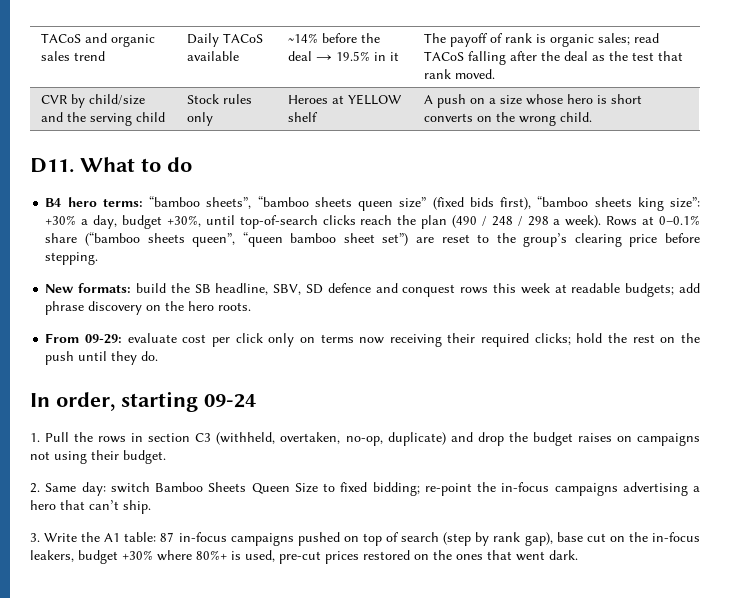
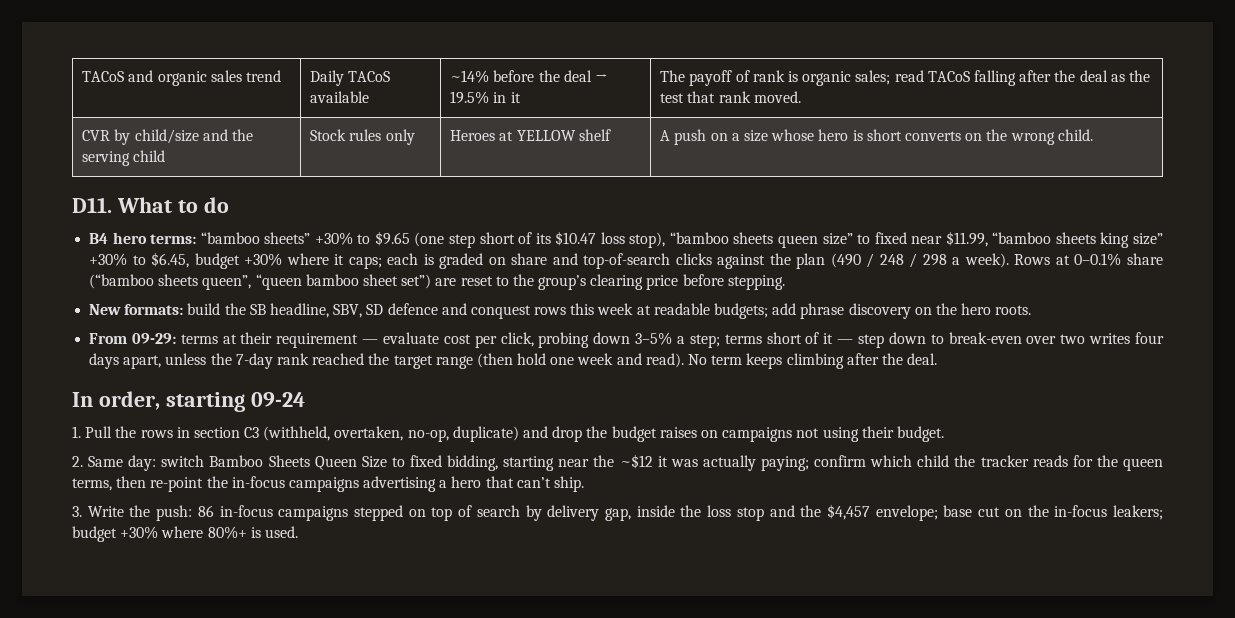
- B4 hero terms: “bamboo sheets”, “bamboo sheets queen size” (fixed bids first), “bamboo sheets king size”: +30% a day, budget +30%, until top-of-search clicks reach the plan (490 / 248 / 298 a week).
+ B4 hero terms: “bamboo sheets” +30% to $9.65 (one step short of its $10.47 loss stop), “bamboo sheets queen size” to fixed near $11.99, “bamboo sheets king size” +30% to $6.45, budget +30% where it caps; each is graded on share and top-of-search clicks against the plan (490 / 248 / 298 a week).
- From 09-29: evaluate cost per click only on terms now receiving their required clicks; hold the rest on the push until they do.
+ From 09-29: terms at their requirement — evaluate cost per click, probing down 3–5% a step; terms short of it — step down to break-even over two writes four days apart, unless the 7-day rank reached the target range (then hold one week and read). No term keeps climbing after the deal.
- 2. Same day: switch Bamboo Sheets Queen Size to fixed bidding; re-point the in-focus campaigns advertising a hero that can’t ship.
+ 2. Same day: switch Bamboo Sheets Queen Size to fixed bidding, starting near the ~$12 it was actually paying; confirm which child the tracker reads for the queen terms, then re-point the in-focus campaigns advertising a hero that can’t ship.
- 3. Write the A1 table: 87 in-focus campaigns pushed on top of search (step by rank gap), base cut on the in-focus leakers, budget +30% where 80%+ is used, pre-cut prices restored on the ones that went dark.
+ 3. Write the push: 86 in-focus campaigns stepped on top of search by delivery gap, inside the loss stop and the $4,457 envelope; base cut on the in-focus leakers; budget +30% where 80%+ is used.

